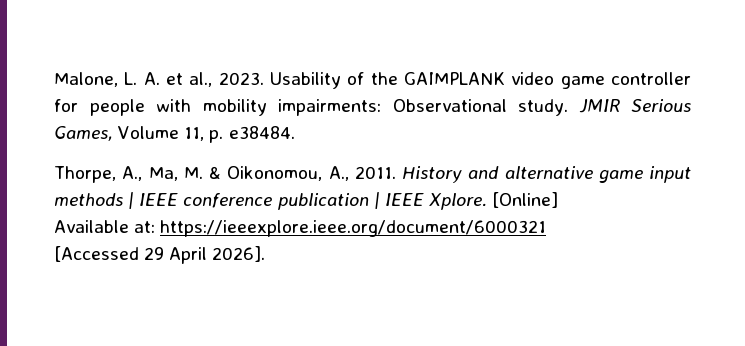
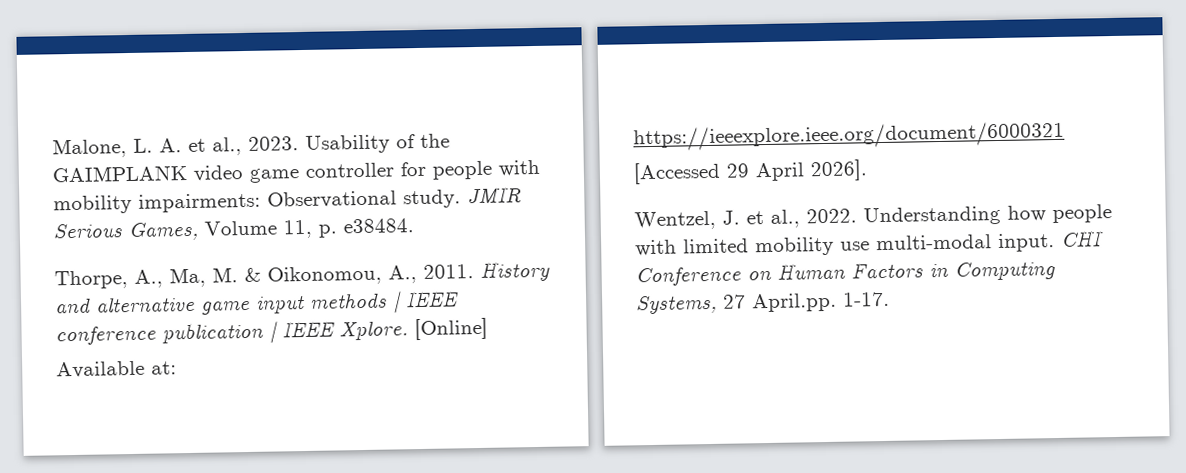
+ Wentzel, J. et al., 2022. Understanding how people with limited mobility use multi-modal input. CHI Conference on Human Factors in Computing Systems, 27 April.pp. 1-17.

